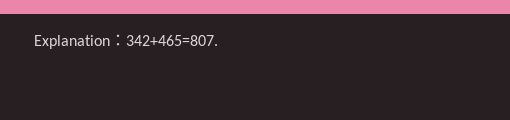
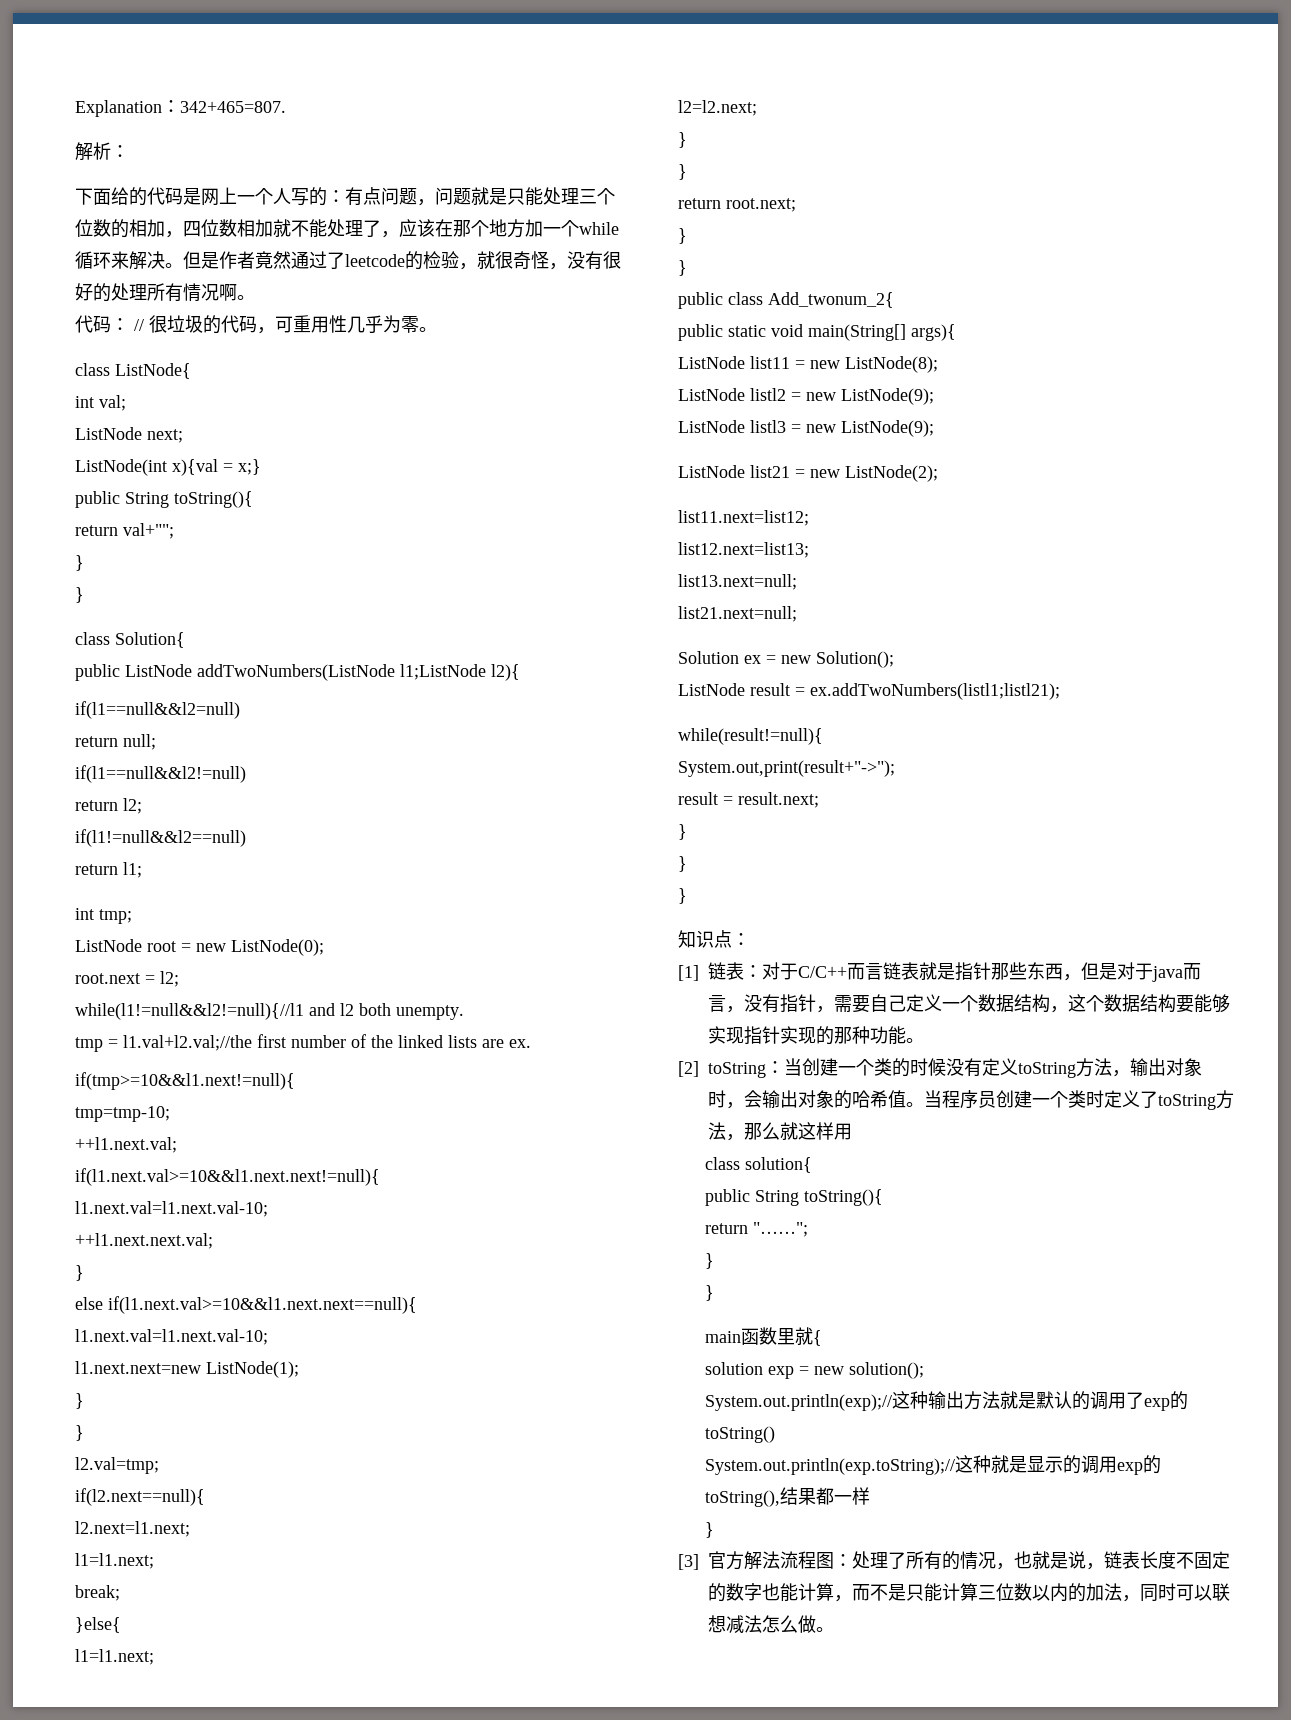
+ 解析：
+ 下面给的代码是网上一个人写的：有点问题，问题就是只能处理三个位数的相加，四位数相加就不能处理了，应该在那个地方加一个while循环来解决。但是作者竟然通过了leetcode的检验，就很奇怪，没有很好的处理所有情况啊。
+ 代码： // 很垃圾的代码，可重用性几乎为零。
+ class ListNode{
+ int val;
+ ListNode next;
+ ListNode(int x){val = x;}
+ public String toString(){
+ return val+"";
+ }
+ }
+ class Solution{
+ public ListNode addTwoNumbers(ListNode l1;ListNode l2){
+ if(l1==null&&l2=null)
+ return null;
+ if(l1==null&&l2!=null)
+ return l2;
+ if(l1!=null&&l2==null)
+ return l1;
+ int tmp;
+ ListNode root = new ListNode(0);
+ root.next = l2;
+ while(l1!=null&&l2!=null){//l1 and l2 both unempty.
+ tmp = l1.val+l2.val;//the first number of the linked lists are ex.
+ if(tmp>=10&&l1.next!=null){
+ tmp=tmp-10;
+ ++l1.next.val;
+ if(l1.next.val>=10&&l1.next.next!=null){
+ l1.next.val=l1.next.val-10;
+ ++l1.next.next.val;
+ }
+ else if(l1.next.val>=10&&l1.next.next==null){
+ l1.next.val=l1.next.val-10;
+ l1.next.next=new ListNode(1);
+ }
+ }
+ l2.val=tmp;
+ if(l2.next==null){
+ l2.next=l1.next;
+ l1=l1.next;
+ break;
+ }else{
+ l1=l1.next;
+ l2=l2.next;
+ }
+ }
+ return root.next;
+ }
+ }
+ public class Add_twonum_2{
+ public static void main(String[] args){
+ ListNode list11 = new ListNode(8);
+ ListNode listl2 = new ListNode(9);
+ ListNode listl3 = new ListNode(9);
+ ListNode list21 = new ListNode(2);
+ list11.next=list12;
+ list12.next=list13;
+ list13.next=null;
+ list21.next=null;
+ Solution ex = new Solution();
+ ListNode result = ex.addTwoNumbers(listl1;listl21);
+ while(result!=null){
+ System.out,print(result+"->");
+ result = result.next;
+ }
+ }
+ }
+ 知识点：
+ [1]链表：对于C/C++而言链表就是指针那些东西，但是对于java而言，没有指针，需要自己定义一个数据结构，这个数据结构要能够实现指针实现的那种功能。
+ [2] toString：当创建一个类的时候没有定义toString方法，输出对象时，会输出对象的哈希值。当程序员创建一个类时定义了toString方法，那么就这样用
+ class solution{
+ public String toString(){
+ return "……";
+ }
+ }
+ main函数里就{
+ solution exp = new solution();
+ System.out.println(exp);//这种输出方法就是默认的调用了exp的toString()
+ System.out.println(exp.toString);//这种就是显示的调用exp的toString(),结果都一样
+ }
+ [3]官方解法流程图：处理了所有的情况，也就是说，链表长度不固定的数字也能计算，而不是只能计算三位数以内的加法，同时可以联想减法怎么做。

